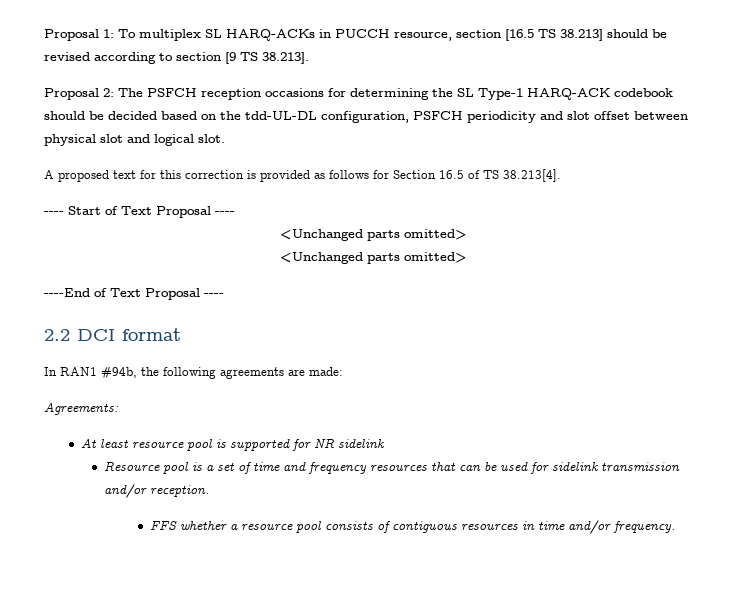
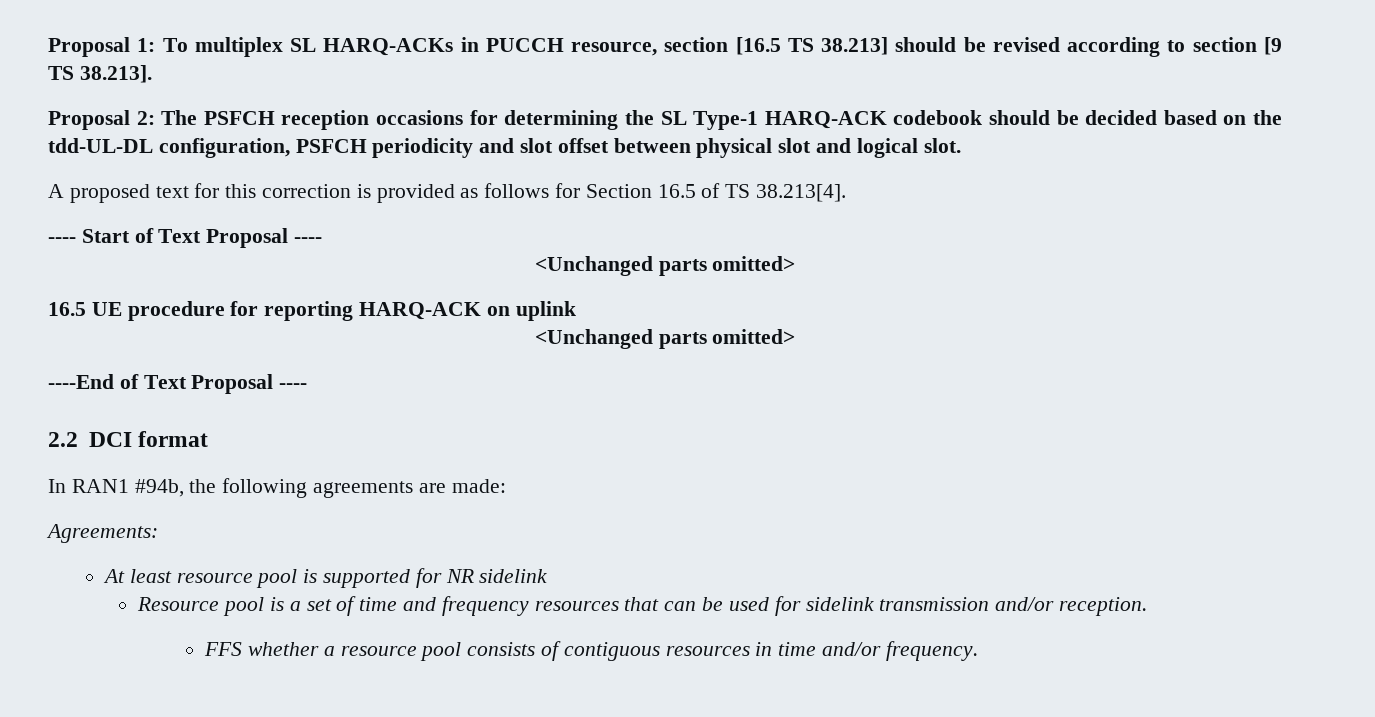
+ 16.5 UE procedure for reporting HARQ-ACK on uplink

